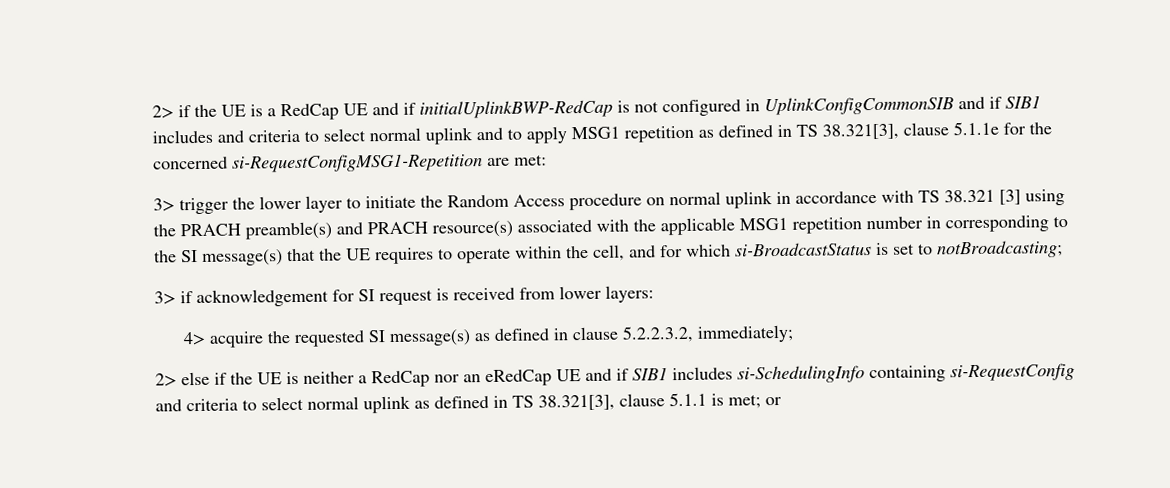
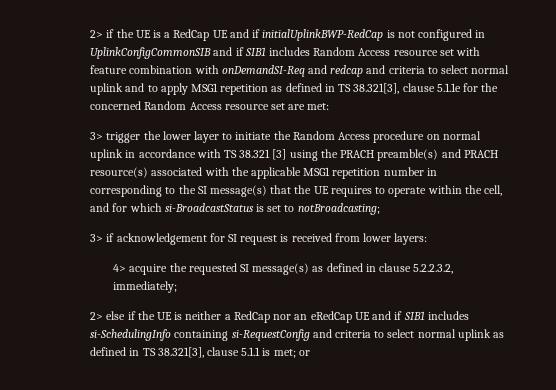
- 2> if the UE is a RedCap UE and if initialUplinkBWP-RedCap is not configured in UplinkConfigCommonSIB and if SIB1 includes and criteria to select normal uplink and to apply MSG1 repetition as defined in TS 38.321[3], clause 5.1.1e for the concerned si-RequestConfigMSG1-Repetition are met:
+ 2> if the UE is a RedCap UE and if initialUplinkBWP-RedCap is not configured in UplinkConfigCommonSIB and if SIB1 includes Random Access resource set with feature combination with onDemandSI-Req and redcap and criteria to select normal uplink and to apply MSG1 repetition as defined in TS 38.321[3], clause 5.1.1e for the concerned Random Access resource set are met:

